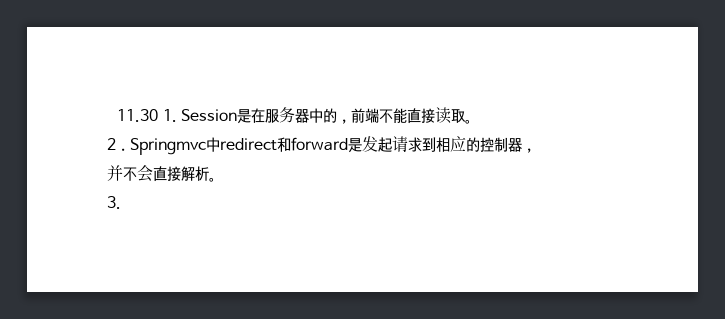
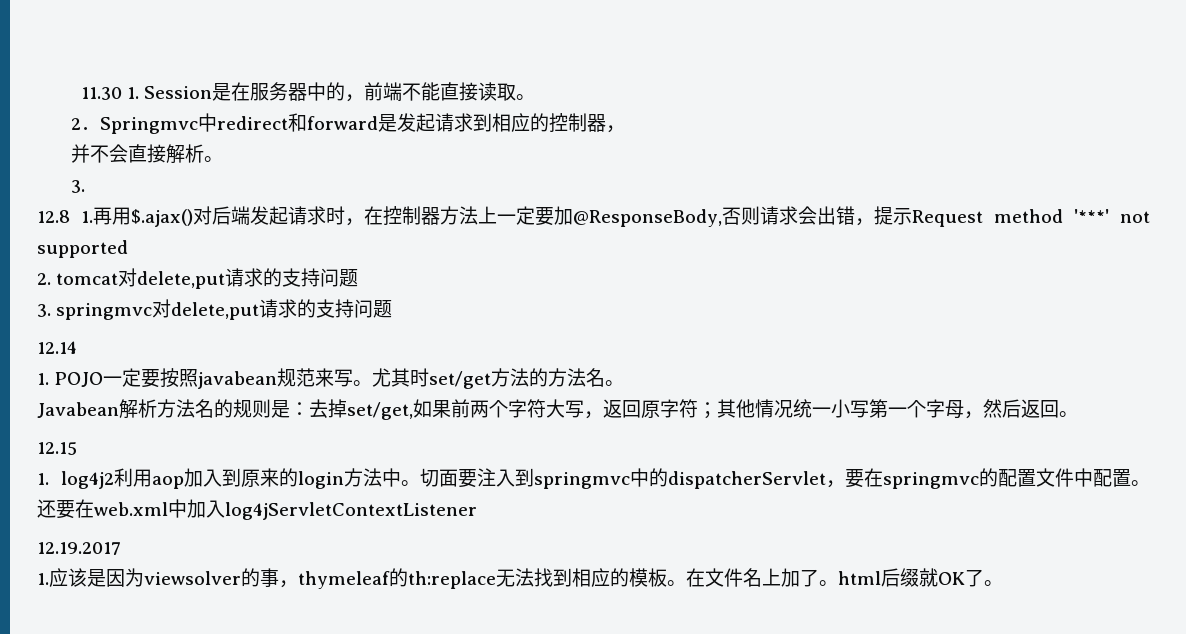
+ 12.8 1.再用$.ajax()对后端发起请求时，在控制器方法上一定要加@ResponseBody,否则请求会出错，提示Request method '***' not supported
+ 2. tomcat对delete,put请求的支持问题
+ 3. springmvc对delete,put请求的支持问题
+ 12.14
+ 1. POJO一定要按照javabean规范来写。尤其时set/get方法的方法名。
+ Javabean解析方法名的规则是：去掉set/get,如果前两个字符大写，返回原字符；其他情况统一小写第一个字母，然后返回。
+ 12.15
+ 1. log4j2利用aop加入到原来的login方法中。切面要注入到springmvc中的dispatcherServlet，要在springmvc的配置文件中配置。还要在web.xml中加入log4jServletContextListener
+ 12.19.2017
+ 1.应该是因为viewsolver的事，thymeleaf的th:replace无法找到相应的模板。在文件名上加了。html后缀就OK了。

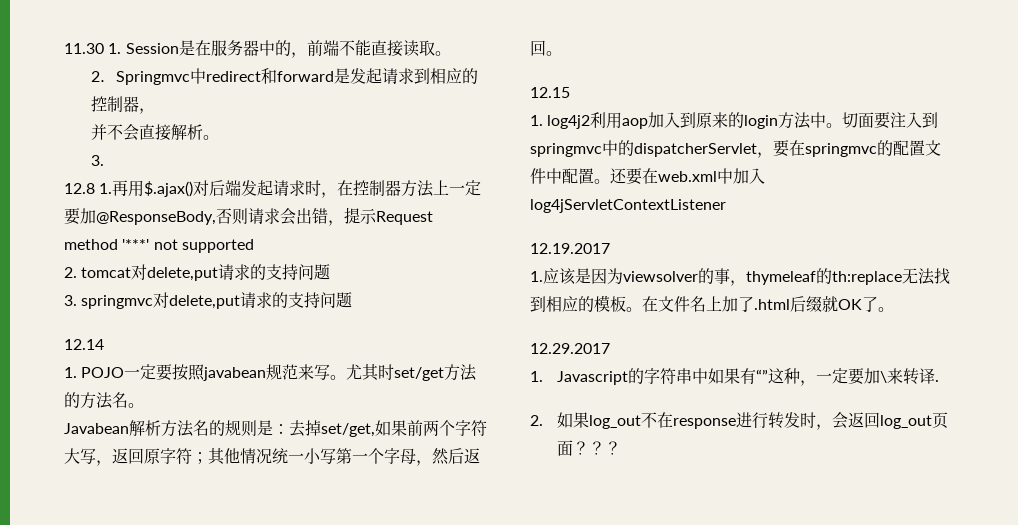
- 在文件名上加了。html后缀就OK了。
+ 在文件名上加了.html后缀就OK了。
+ 12.29.2017
+ 1. Javascript的字符串中如果有“”这种，一定要加\来转译.
+ 2.如果log_out不在response进行转发时，会返回log_out页面？？？

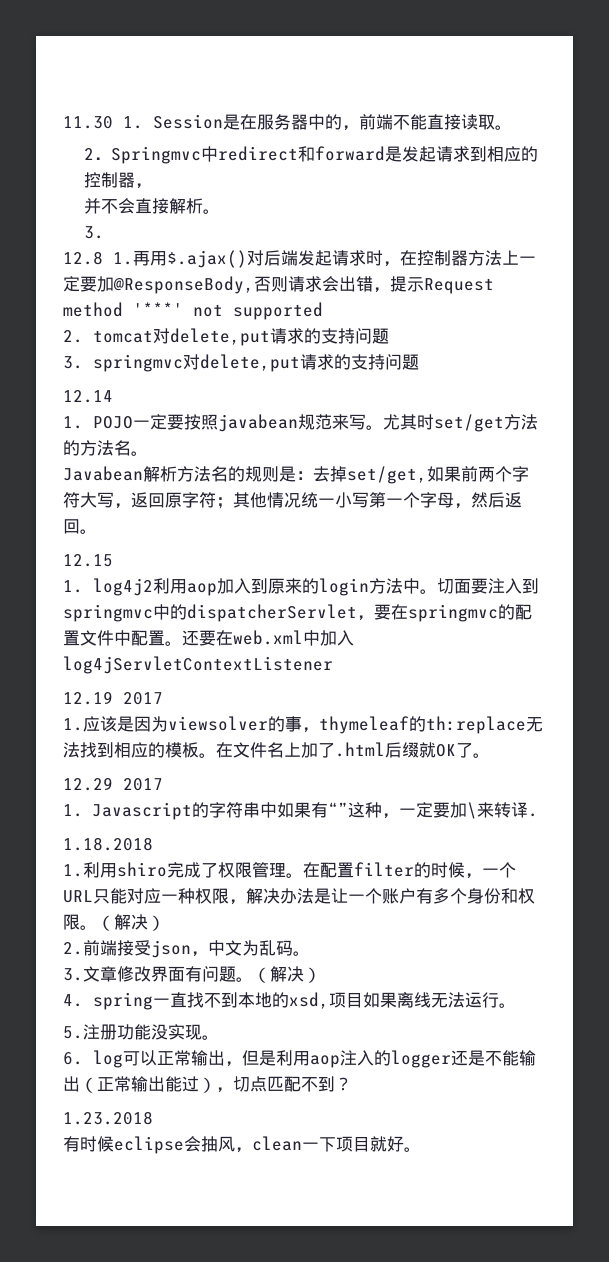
- 12.19.2017
+ 12.19 2017
- 12.29.2017
+ 12.29 2017
- 2.如果log_out不在response进行转发时，会返回log_out页面？？？
+ 1.18.2018
+ 1.利用shiro完成了权限管理。在配置filter的时候，一个URL只能对应一种权限，解决办法是让一个账户有多个身份和权限。（解决）
+ 2.前端接受json，中文为乱码。
+ 3.文章修改界面有问题。（解决）
+ 4. spring一直找不到本地的xsd,项目如果离线无法运行。
+ 5.注册功能没实现。
+ 6. log可以正常输出，但是利用aop注入的logger还是不能输出（正常输出能过），切点匹配不到？
+ 1.23.2018
+ 有时候eclipse会抽风，clean一下项目就好。

